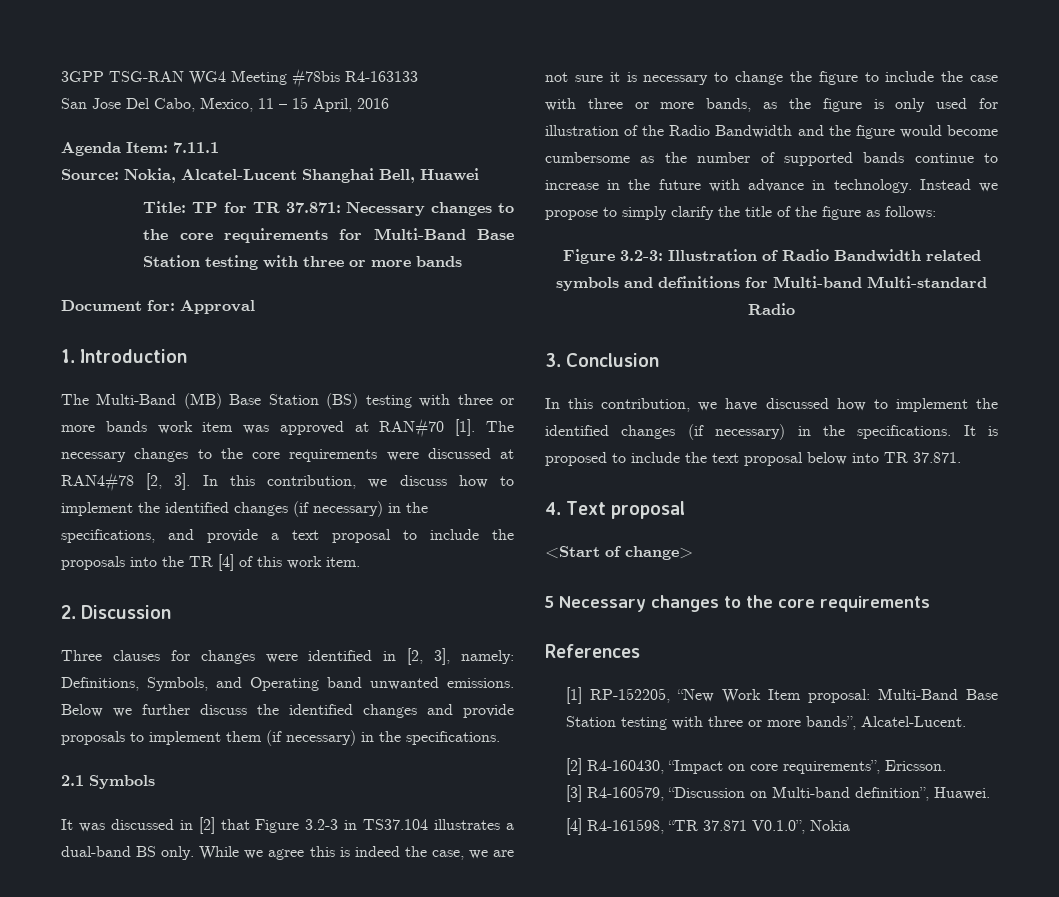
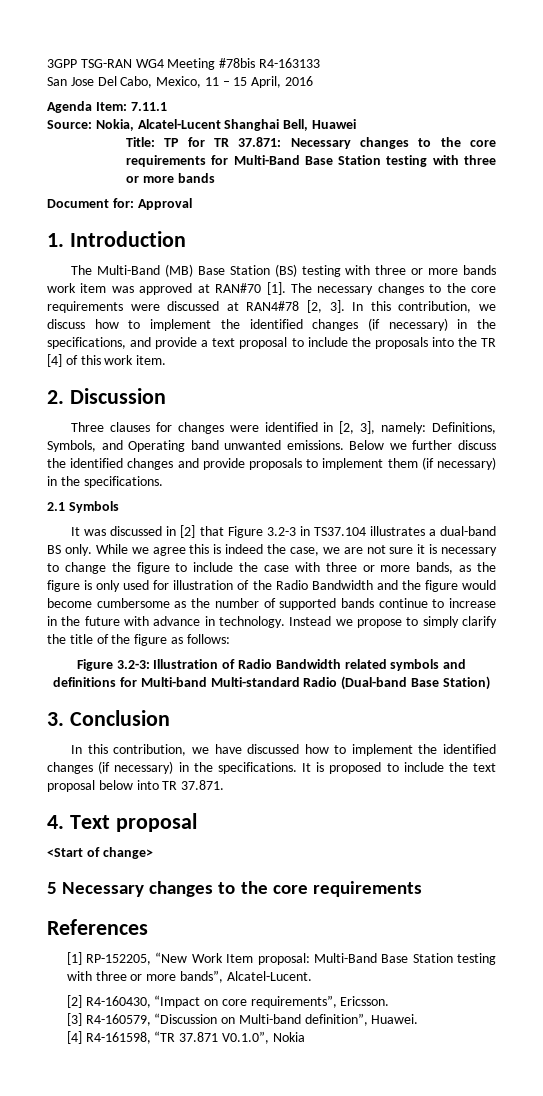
- Figure 3.2-3: Illustration of Radio Bandwidth related symbols and definitions for Multi-band Multi-standard Radio
+ Figure 3.2-3: Illustration of Radio Bandwidth related symbols and definitions for Multi-band Multi-standard Radio (Dual-band Base Station)

